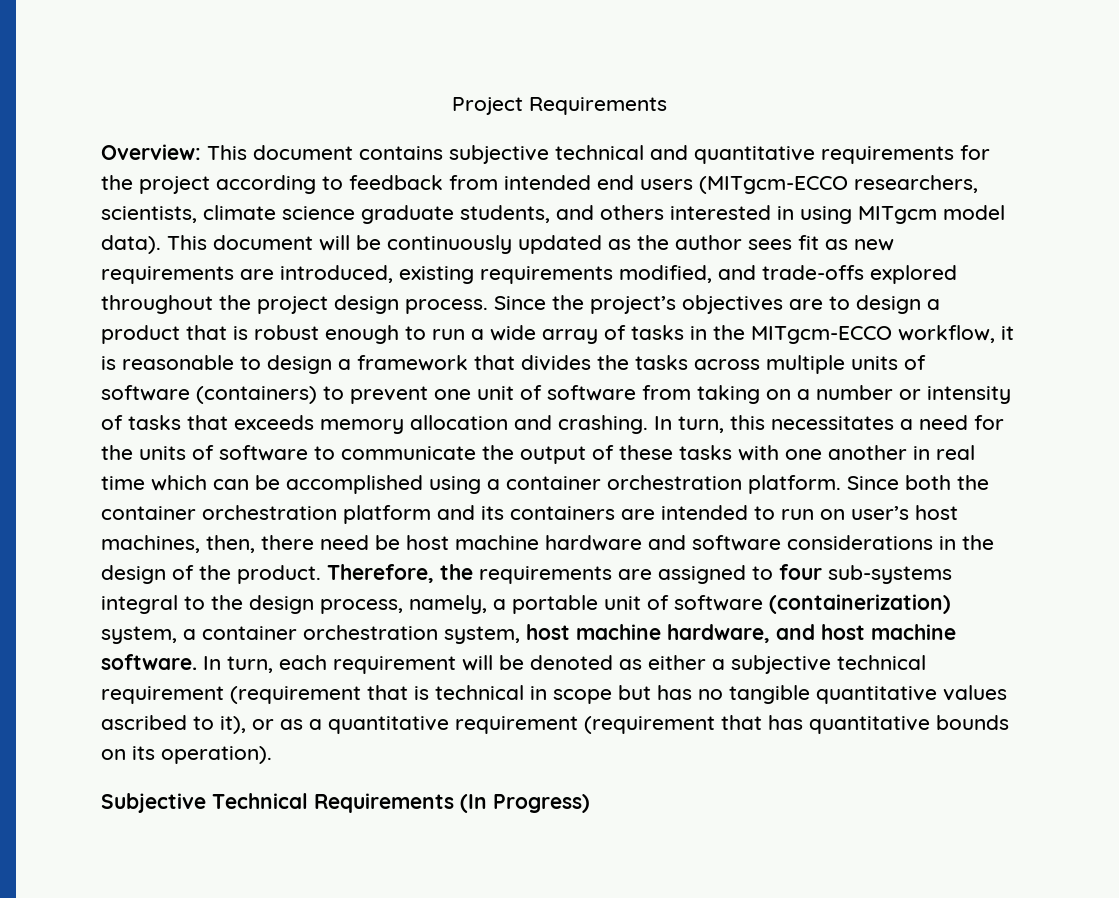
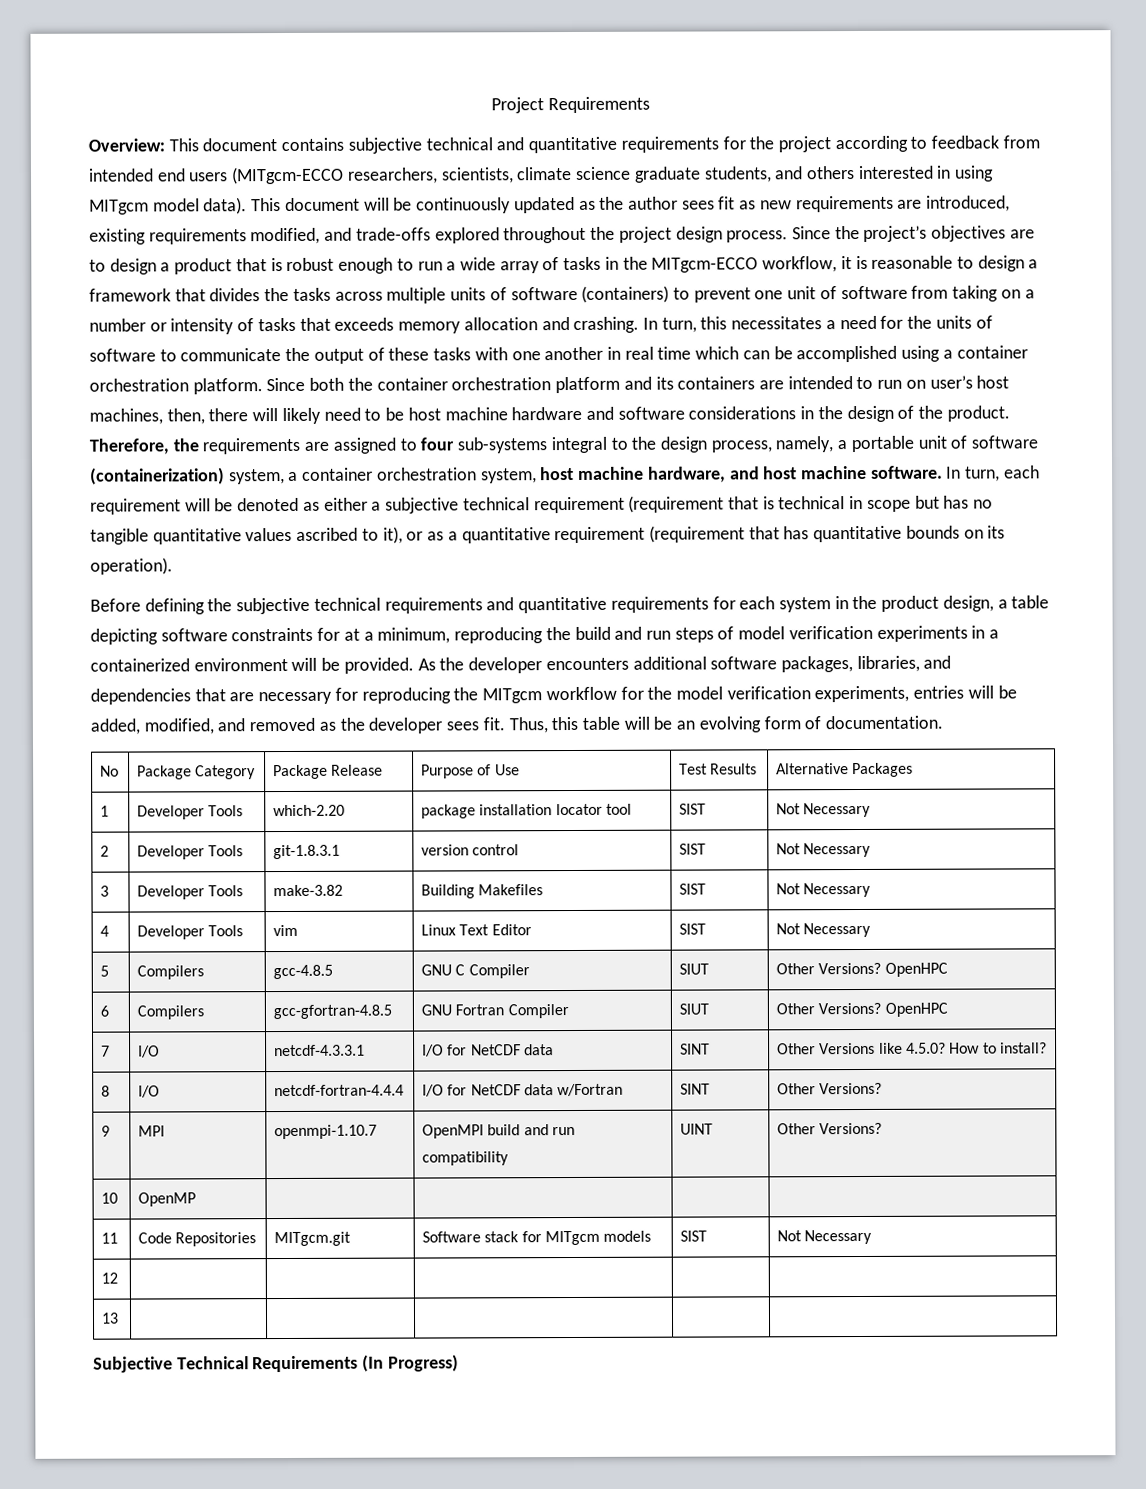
- Since both the container orchestration platform and its containers are intended to run on user’s host machines, then, there need be host machine hardware and software considerations in the design of the product.
+ Since both the container orchestration platform and its containers are intended to run on user’s host machines, then, there will likely need to be host machine hardware and software considerations in the design of the product.
+ Before defining the subjective technical requirements and quantitative requirements for each system in the product design, a table depicting software constraints for at a minimum, reproducing the build and run steps of model verification experiments in a containerized environment will be provided. As the developer encounters additional software packages, libraries, and dependencies that are necessary for reproducing the MITgcm workflow for the model verification experiments, entries will be added, modified, and removed as the developer sees fit. Thus, this table will be an evolving form of documentation.
+ No | Package Category | Package Release | Purpose of Use | Test Results | Alternative Packages
+ 1 | Developer Tools | which-2.20 | package installation locator tool | SIST | Not Necessary
+ 2 | Developer Tools | git-1.8.3.1 | version control | SIST | Not Necessary
+ 3 | Developer Tools | make-3.82 | Building Makefiles | SIST | Not Necessary
+ 4 | Developer Tools | vim | Linux Text Editor | SIST | Not Necessary
+ 5 | Compilers | gcc-4.8.5 | GNU C Compiler | SIUT | Other Versions? OpenHPC
+ 6 | Compilers | gcc-gfortran-4.8.5 | GNU Fortran Compiler | SIUT | Other Versions? OpenHPC
+ 7 | I/O | netcdf-4.3.3.1 | I/O for NetCDF data | SINT | Other Versions like 4.5.0? How to install?
+ 8 | I/O | netcdf-fortran-4.4.4 | I/O for NetCDF data w/Fortran | SINT | Other Versions?
+ 9 | MPI | openmpi-1.10.7 | OpenMPI build and run compatibility | UINT | Other Versions?
+ 10 | OpenMP | | | |
+ 11 | Code Repositories | MITgcm.git | Software stack for MITgcm models | SIST | Not Necessary
+ 12 | | | | |
+ 13 | | | | |

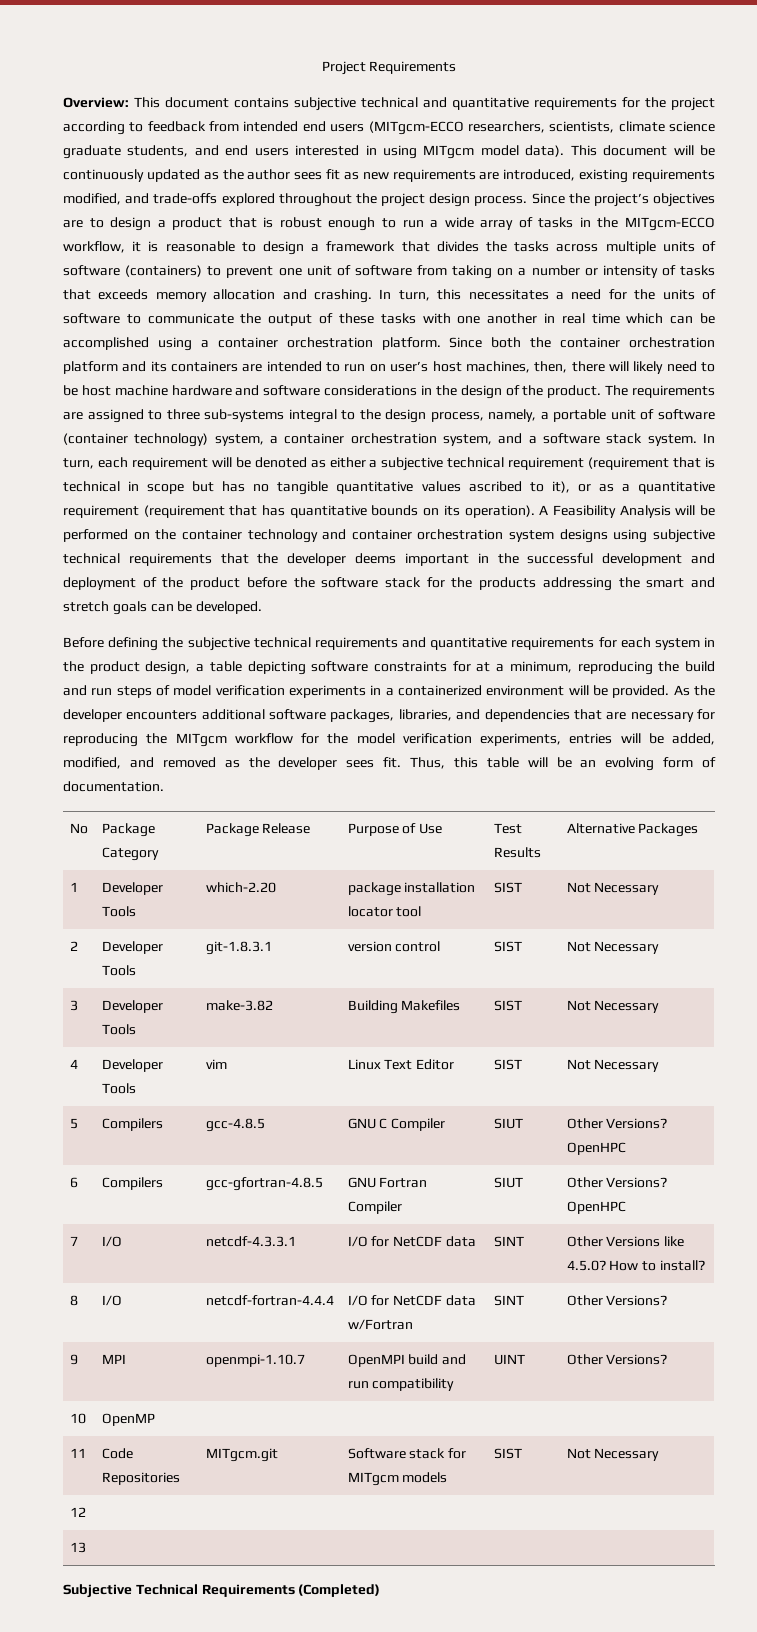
- Overview: This document contains subjective technical and quantitative requirements for the project according to feedback from intended end users (MITgcm-ECCO researchers, scientists, climate science graduate students, and others interested in using MITgcm model data).
+ Overview: This document contains subjective technical and quantitative requirements for the project according to feedback from intended end users (MITgcm-ECCO researchers, scientists, climate science graduate students, and end users interested in using MITgcm model data).
- Therefore, the requirements are assigned to four sub-systems integral to the design process, namely, a portable unit of software (containerization) system, a container orchestration system, host machine hardware, and host machine software.
+ The requirements are assigned to three sub-systems integral to the design process, namely, a portable unit of software (container technology) system, a container orchestration system, and a software stack system.
+ A Feasibility Analysis will be performed on the container technology and container orchestration system designs using subjective technical requirements that the developer deems important in the successful development and deployment of the product before the software stack for the products addressing the smart and stretch goals can be developed.
- Subjective Technical Requirements (In Progress)
+ Subjective Technical Requirements (Completed)

